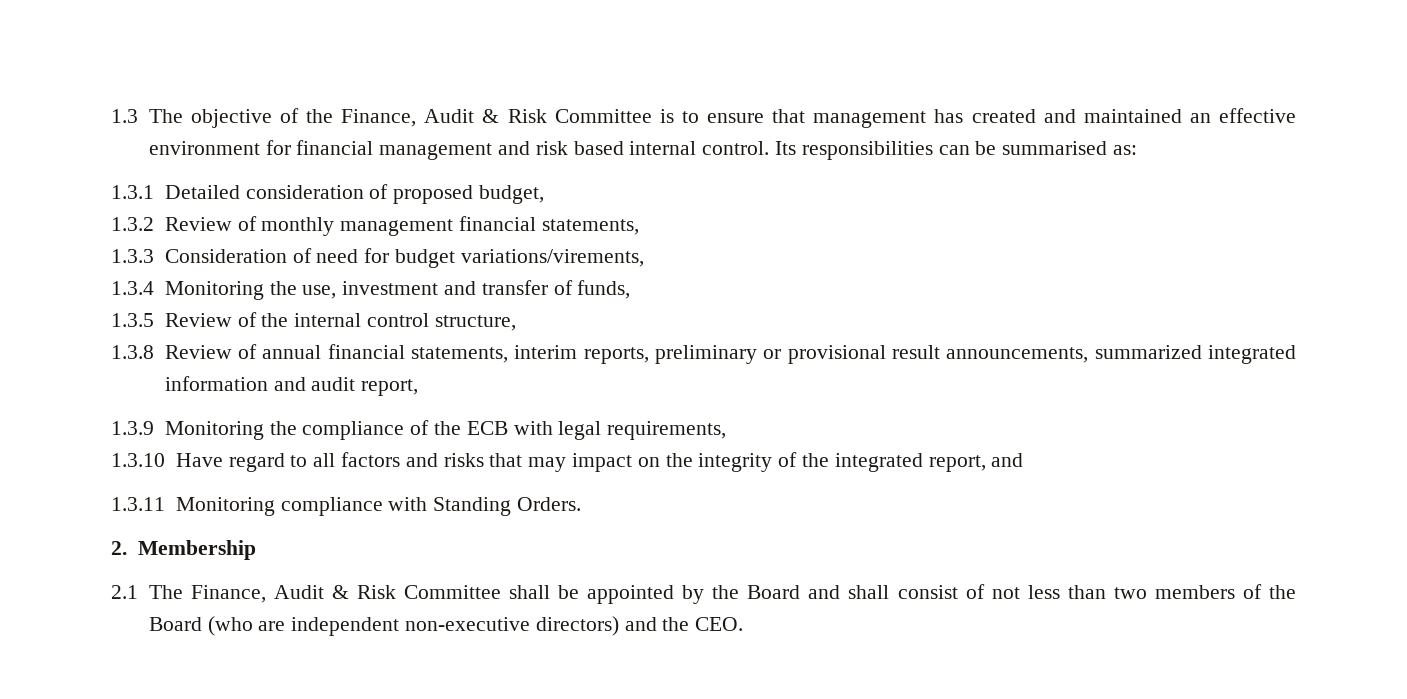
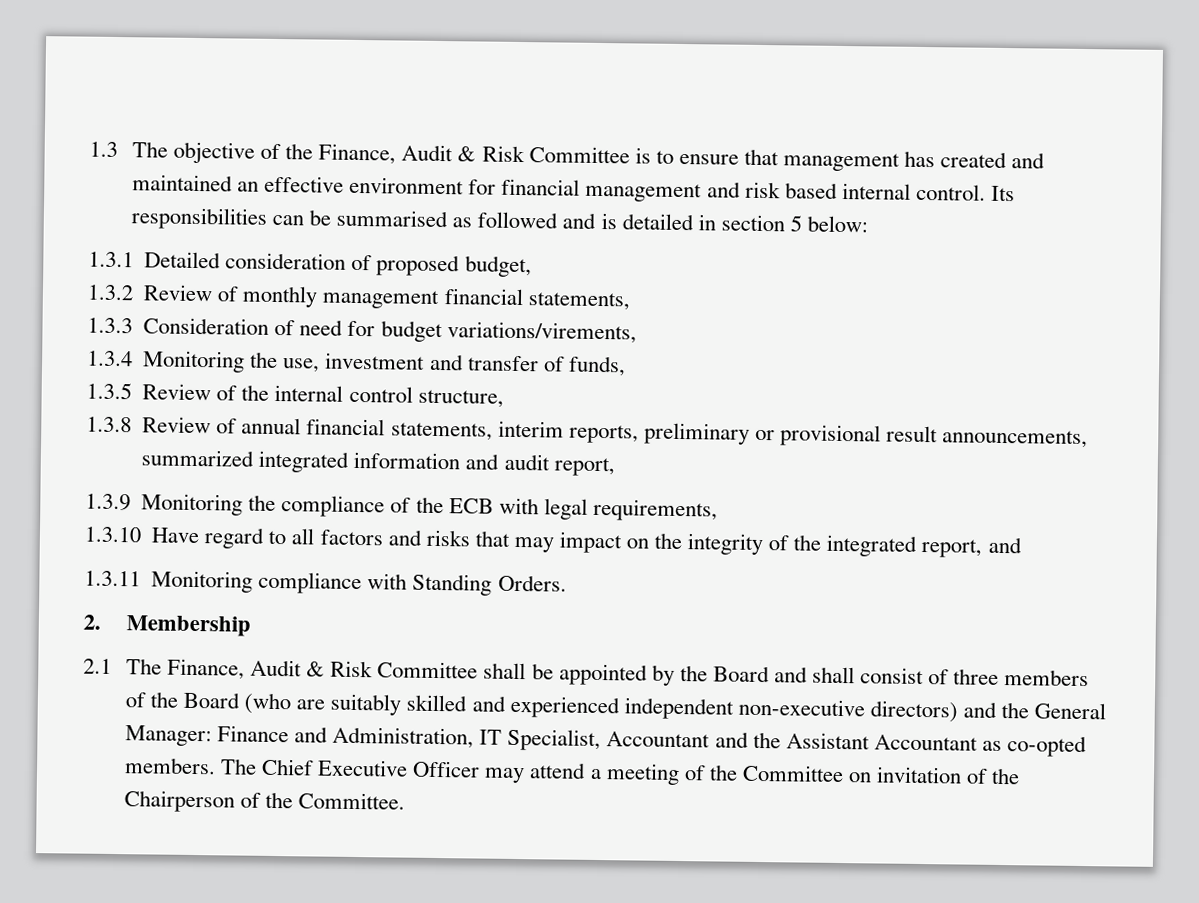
- Its responsibilities can be summarised as:
+ Its responsibilities can be summarised as followed and is detailed in section 5 below:
- 2.1 The Finance, Audit & Risk Committee shall be appointed by the Board and shall consist of not less than two members of the Board (who are independent non-executive directors) and the CEO.
+ 2.1 The Finance, Audit & Risk Committee shall be appointed by the Board and shall consist of three members of the Board (who are suitably skilled and experienced independent non-executive directors) and the General Manager: Finance and Administration, IT Specialist, Accountant and the Assistant Accountant as co-opted members. The Chief Executive Officer may attend a meeting of the Committee on invitation of the Chairperson of the Committee.

